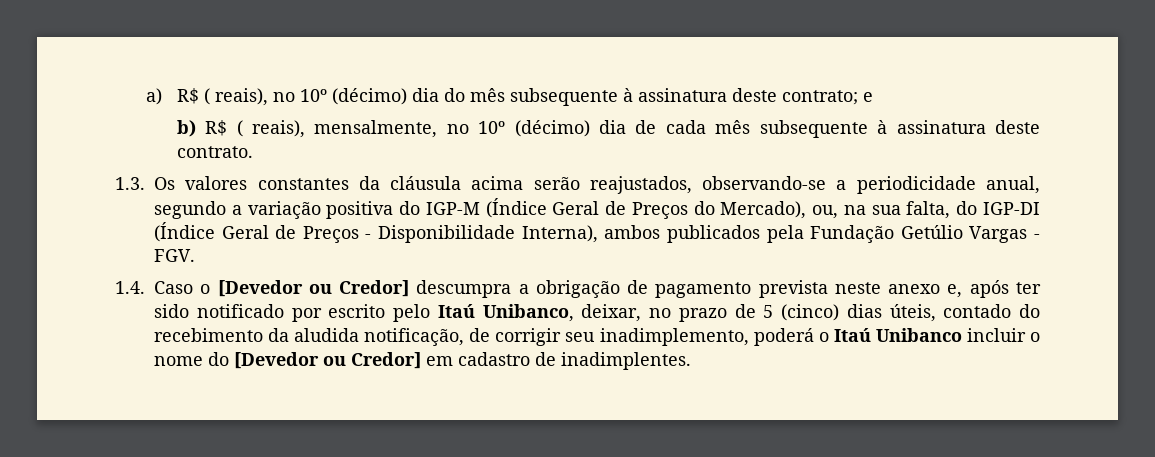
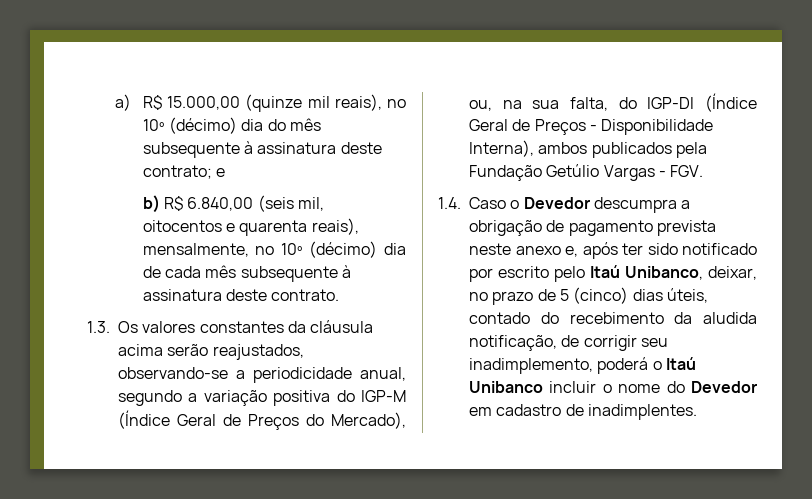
- a) R$ ( reais), no 10º (décimo) dia do mês subsequente à assinatura deste contrato; e
+ a) R$ 15.000,00 (quinze mil reais), no 10º (décimo) dia do mês subsequente à assinatura deste contrato; e
- b) R$ ( reais), mensalmente, no 10º (décimo) dia de cada mês subsequente à assinatura deste contrato.
+ b) R$ 6.840,00 (seis mil, oitocentos e quarenta reais), mensalmente, no 10º (décimo) dia de cada mês subsequente à assinatura deste contrato.
- 1.4. Caso o [Devedor ou Credor] descumpra a obrigação de pagamento prevista neste anexo e, após ter sido notificado por escrito pelo Itaú Unibanco, deixar, no prazo de 5 (cinco) dias úteis, contado do recebimento da aludida notificação, de corrigir seu inadimplemento, poderá o Itaú Unibanco incluir o nome do [Devedor ou Credor] em cadastro de inadimplentes.
+ 1.4. Caso o Devedor descumpra a obrigação de pagamento prevista neste anexo e, após ter sido notificado por escrito pelo Itaú Unibanco, deixar, no prazo de 5 (cinco) dias úteis, contado do recebimento da aludida notificação, de corrigir seu inadimplemento, poderá o Itaú Unibanco incluir o nome do Devedor em cadastro de inadimplentes.

